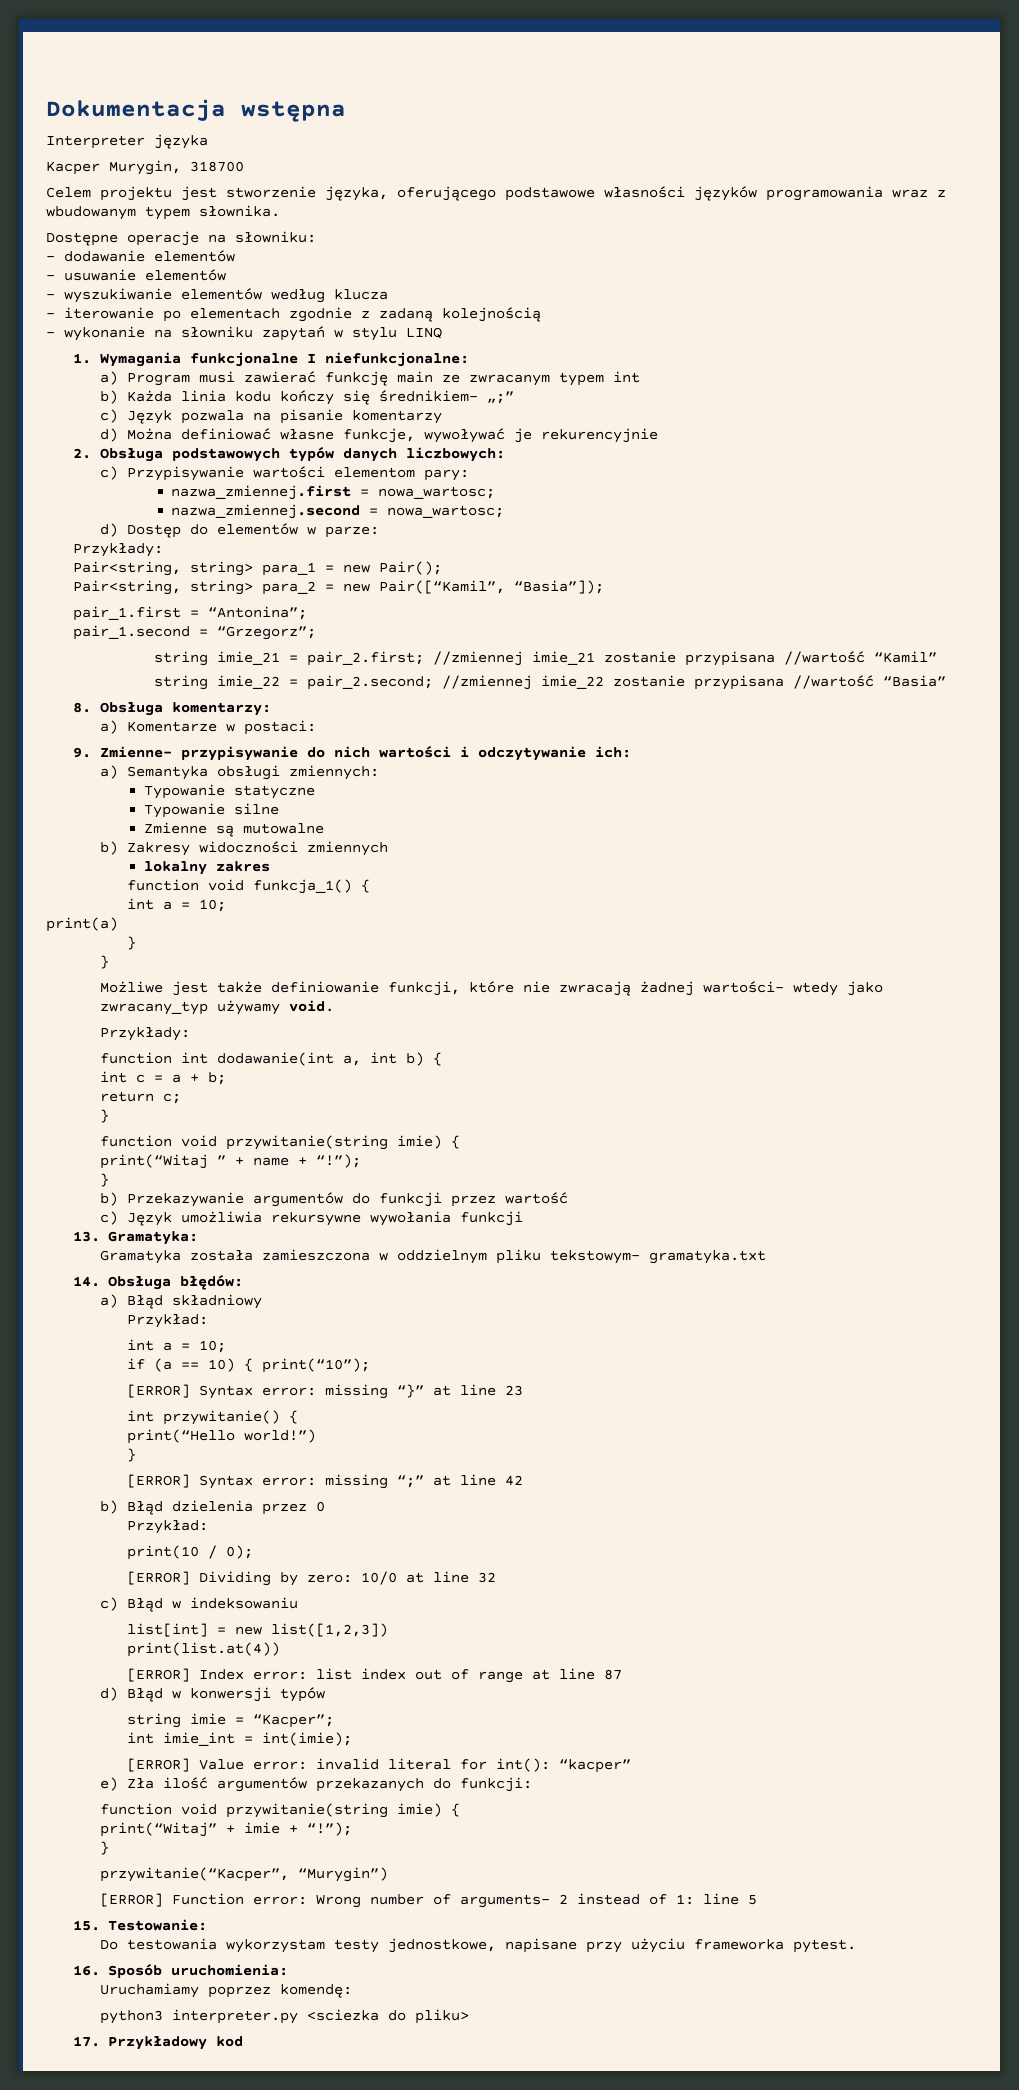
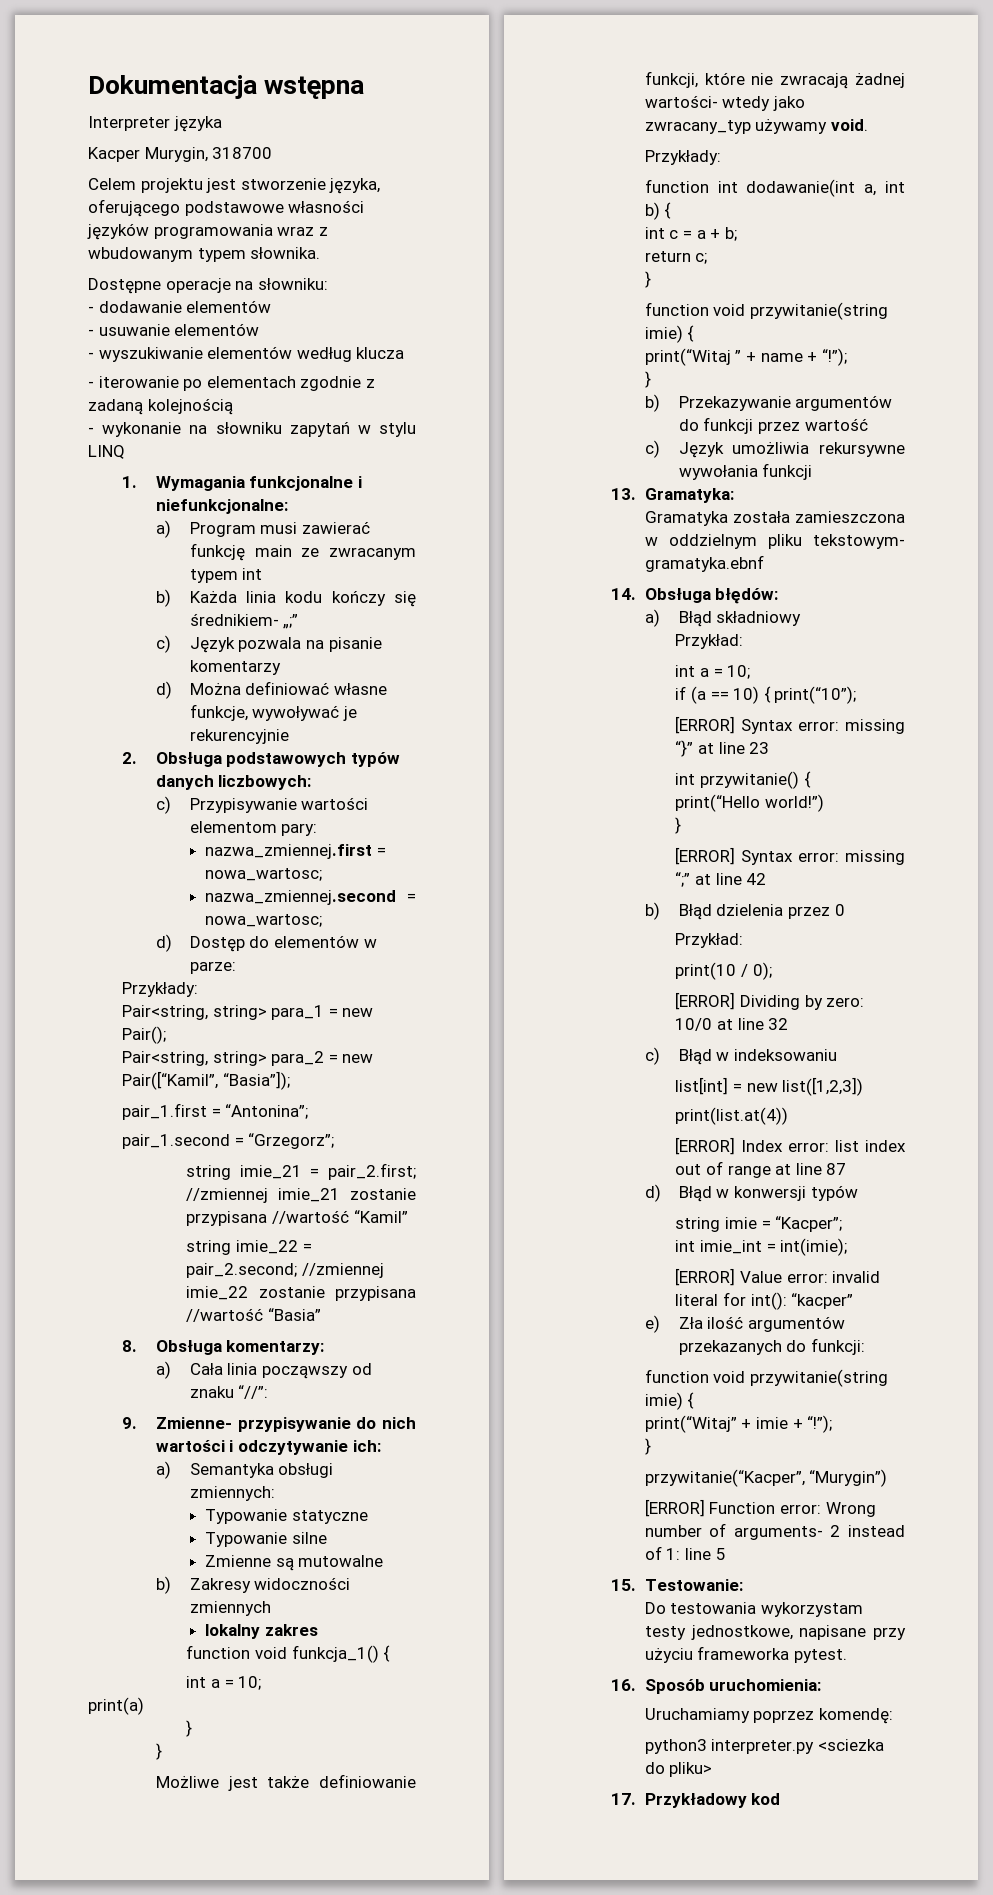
- 1. Wymagania funkcjonalne I niefunkcjonalne:
+ 1. Wymagania funkcjonalne i niefunkcjonalne:
- a) Komentarze w postaci:
+ a) Cała linia począwszy od znaku “//”:
- Gramatyka została zamieszczona w oddzielnym pliku tekstowym- gramatyka.txt
+ Gramatyka została zamieszczona w oddzielnym pliku tekstowym- gramatyka.ebnf

